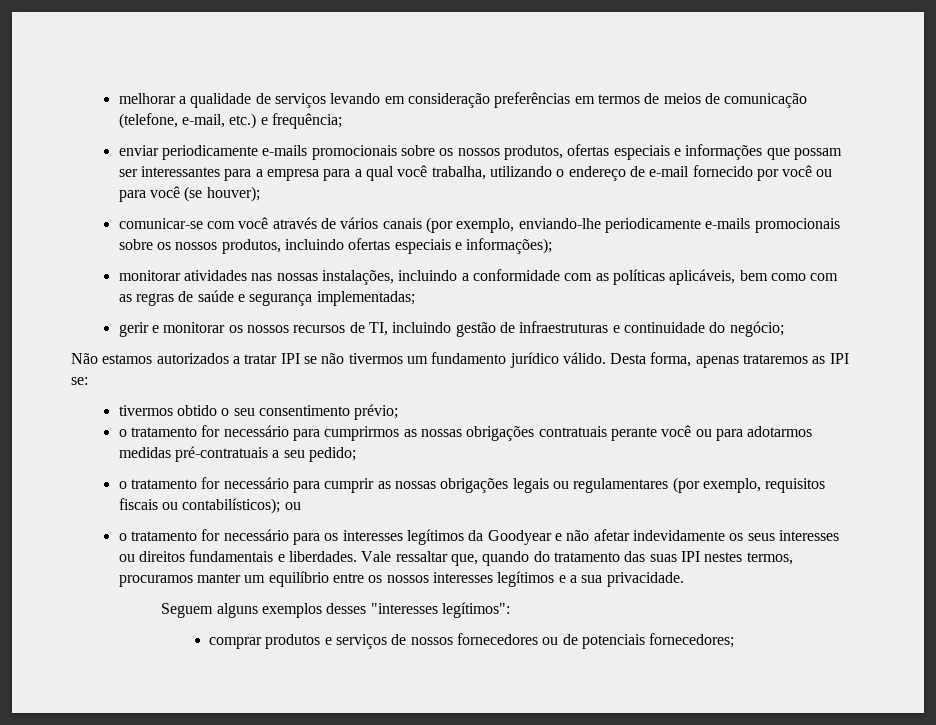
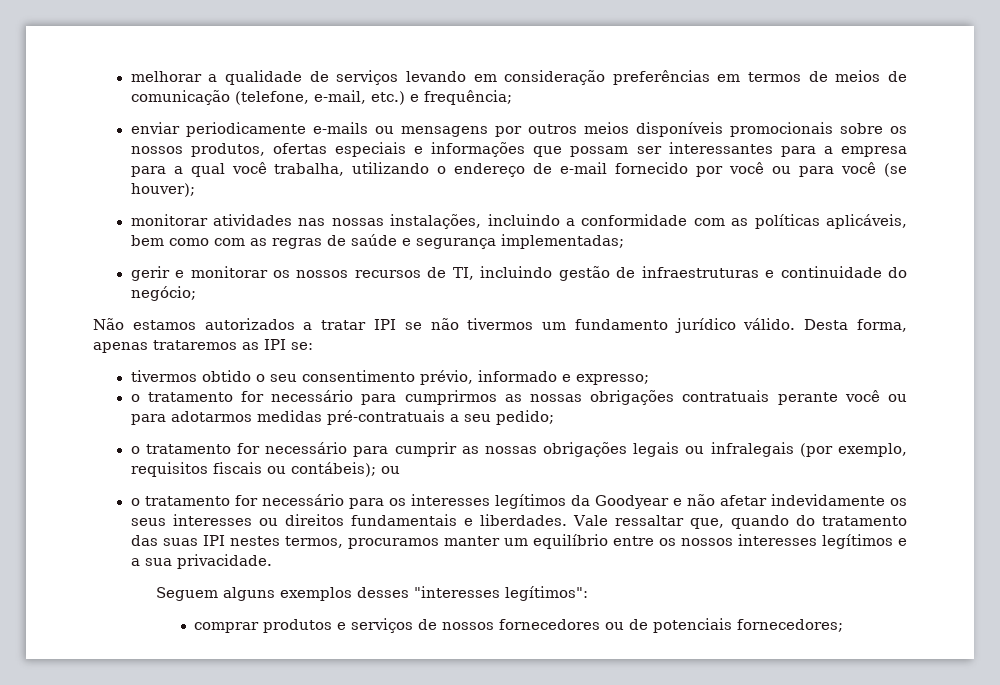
- enviar periodicamente e-mails promocionais sobre os nossos produtos, ofertas especiais e informações que possam ser interessantes para a empresa para a qual você trabalha, utilizando o endereço de e-mail fornecido por você ou para você (se houver);
+ enviar periodicamente e-mails ou mensagens por outros meios disponíveis promocionais sobre os nossos produtos, ofertas especiais e informações que possam ser interessantes para a empresa para a qual você trabalha, utilizando o endereço de e-mail fornecido por você ou para você (se houver);
- comunicar-se com você através de vários canais (por exemplo, enviando-lhe periodicamente e-mails promocionais sobre os nossos produtos, incluindo ofertas especiais e informações);
- tivermos obtido o seu consentimento prévio;
+ tivermos obtido o seu consentimento prévio, informado e expresso;
- o tratamento for necessário para cumprir as nossas obrigações legais ou regulamentares (por exemplo, requisitos fiscais ou contabilísticos); ou
+ o tratamento for necessário para cumprir as nossas obrigações legais ou infralegais (por exemplo, requisitos fiscais ou contábeis); ou

